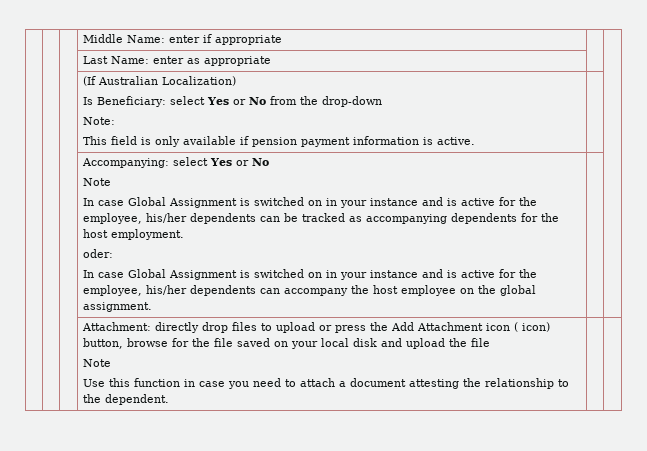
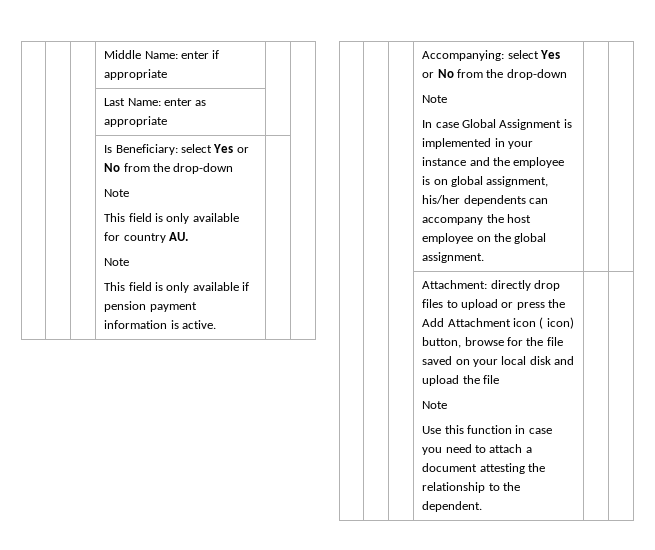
- | | | (If Australian Localization)
- Is Beneficiary: select Yes or No from the drop-down
- Note:
+ | | | Is Beneficiary: select Yes or No from the drop-down
+ Note
+ This field is only available for country AU.
+ Note
- Accompanying: select Yes or No
+ Accompanying: select Yes or No from the drop-down
- In case Global Assignment is switched on in your instance and is active for the employee, his/her dependents can be tracked as accompanying dependents for the host employment.
- oder:
- In case Global Assignment is switched on in your instance and is active for the employee, his/her dependents can accompany the host employee on the global assignment.
+ In case Global Assignment is implemented in your instance and the employee is on global assignment, his/her dependents can accompany the host employee on the global assignment.

